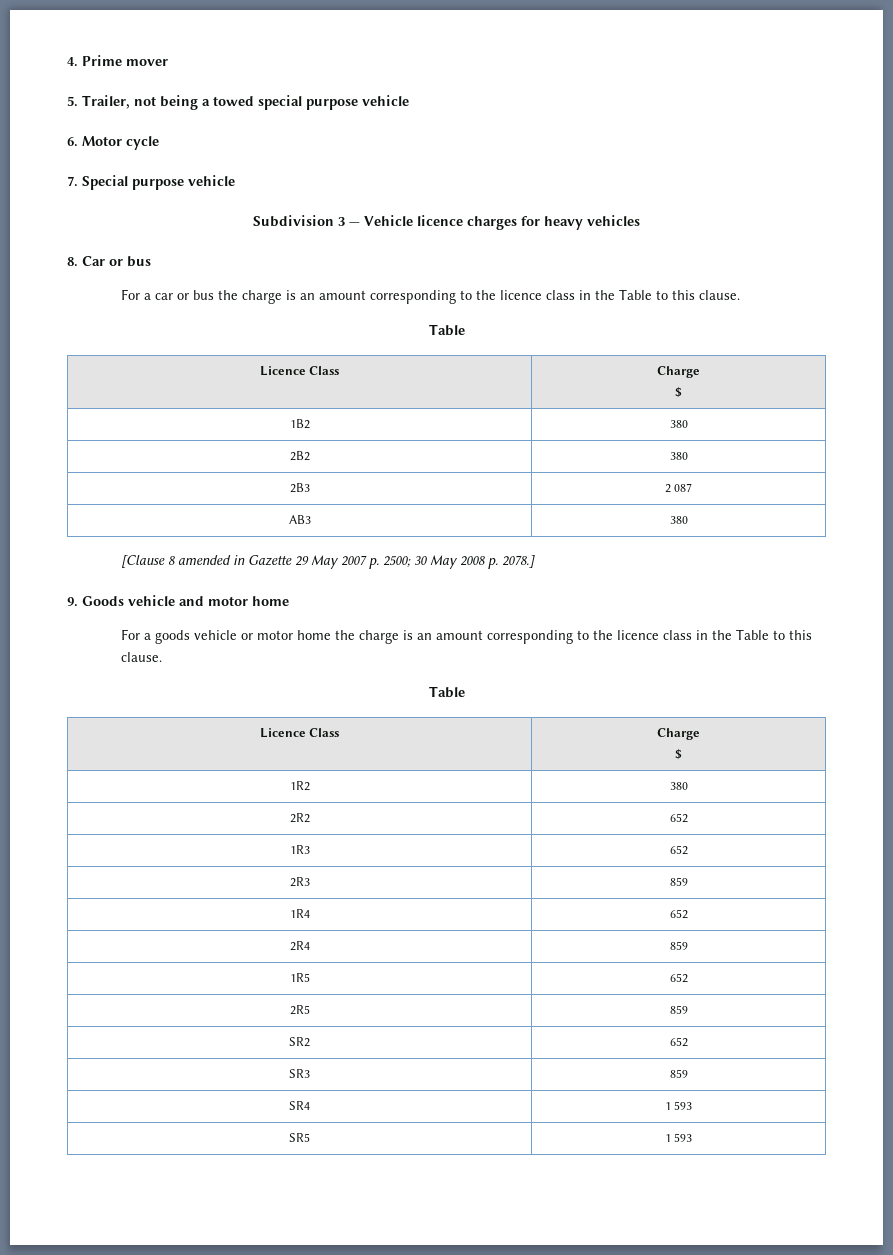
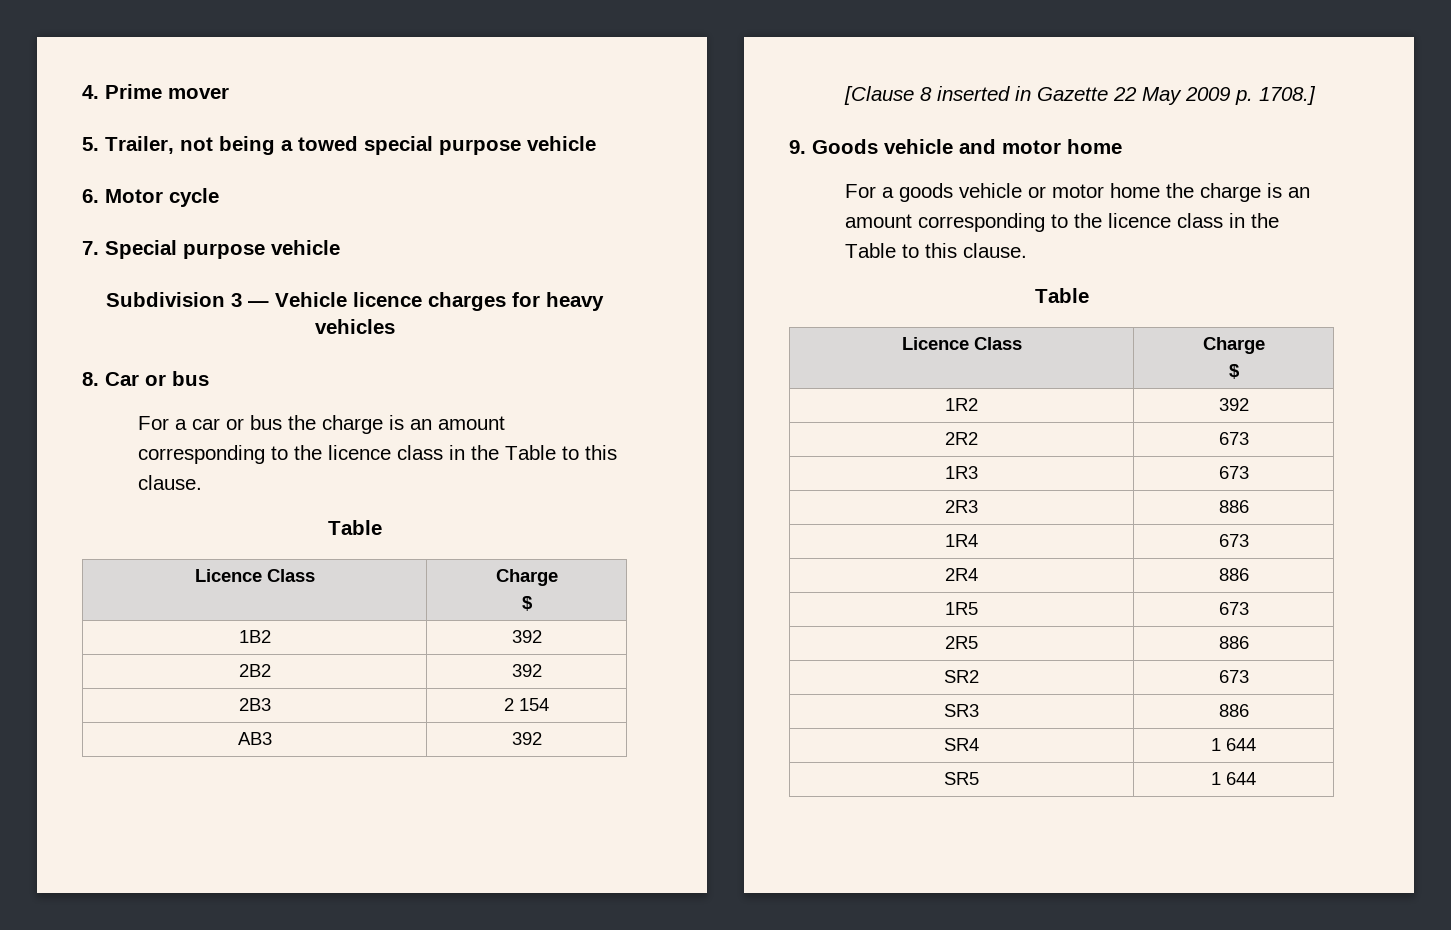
- 1B2 | 380
+ 1B2 | 392
- 2B2 | 380
+ 2B2 | 392
- 2B3 | 2 087
+ 2B3 | 2 154
- AB3 | 380
+ AB3 | 392
- [Clause 8 amended in Gazette 29 May 2007 p. 2500; 30 May 2008 p. 2078.]
+ [Clause 8 inserted in Gazette 22 May 2009 p. 1708.]
- 1R2 | 380
+ 1R2 | 392
- 2R2 | 652
+ 2R2 | 673
- 1R3 | 652
+ 1R3 | 673
- 2R3 | 859
+ 2R3 | 886
- 1R4 | 652
+ 1R4 | 673
- 2R4 | 859
+ 2R4 | 886
- 1R5 | 652
+ 1R5 | 673
- 2R5 | 859
+ 2R5 | 886
- SR2 | 652
+ SR2 | 673
- SR3 | 859
+ SR3 | 886
- SR4 | 1 593
+ SR4 | 1 644
- SR5 | 1 593
+ SR5 | 1 644

